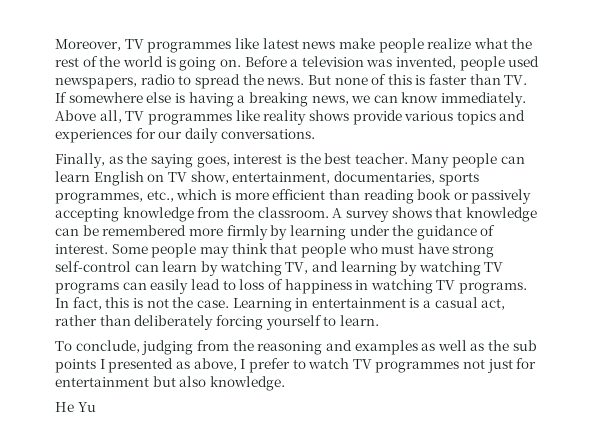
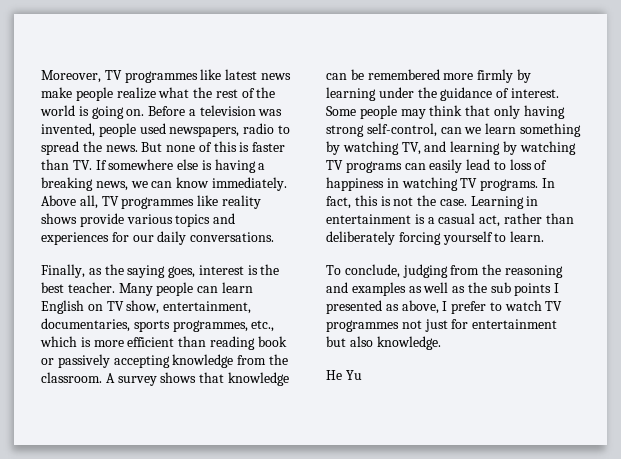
- Some people may think that people who must have strong self-control can learn by watching TV, and learning by watching TV programs can easily lead to loss of happiness in watching TV programs.
+ Some people may think that only having strong self-control, can we learn something by watching TV, and learning by watching TV programs can easily lead to loss of happiness in watching TV programs.

